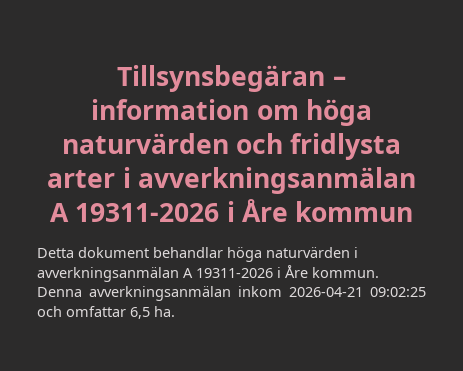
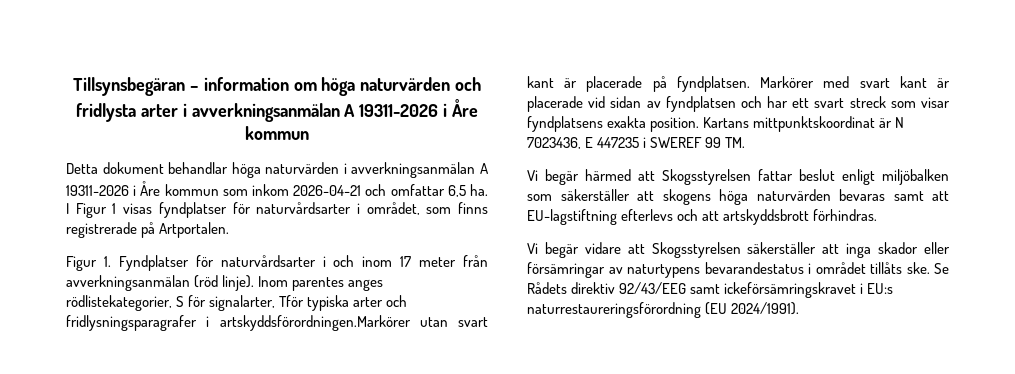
- Detta dokument behandlar höga naturvärden i avverkningsanmälan A 19311-2026 i Åre kommun. Denna avverkningsanmälan inkom 2026-04-21 09:02:25 och omfattar 6,5 ha.
+ Detta dokument behandlar höga naturvärden i avverkningsanmälan A 19311-2026 i Åre kommun som inkom 2026-04-21 och omfattar 6,5 ha.
+ I Figur 1 visas fyndplatser för naturvårdsarter i området, som finns registrerade på Artportalen.
+ Figur 1. Fyndplatser för naturvårdsarter i och inom 17 meter från avverkningsanmälan (röd linje). Inom parentes anges rödlistekategorier, S för signalarter, Tför typiska arter och fridlysningsparagrafer i artskyddsförordningen.Markörer utan svart kant är placerade på fyndplatsen. Markörer med svart kant är placerade vid sidan av fyndplatsen och har ett svart streck som visar fyndplatsens exakta position. Kartans mittpunktskoordinat är N 7023436, E 447235 i SWEREF 99 TM.
+ Vi begär härmed att Skogsstyrelsen fattar beslut enligt miljöbalken som säkerställer att skogens höga naturvärden bevaras samt att EU-lagstiftning efterlevs och att artskyddsbrott förhindras.
+ Vi begär vidare att Skogsstyrelsen säkerställer att inga skador eller försämringar av naturtypens bevarandestatus i området tillåts ske. Se Rådets direktiv 92/43/EEG samt ickeförsämringskravet i EU:s naturrestaureringsförordning (EU 2024/1991).

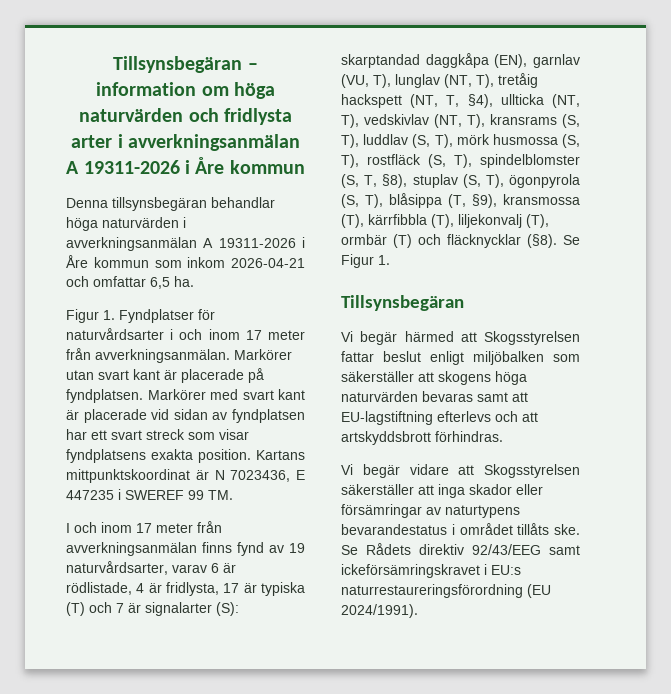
- Detta dokument behandlar höga naturvärden i avverkningsanmälan A 19311-2026 i Åre kommun som inkom 2026-04-21 och omfattar 6,5 ha. I Figur 1 visas fyndplatser för naturvårdsarter i området, som finns registrerade på Artportalen.
+ Denna tillsynsbegäran behandlar höga naturvärden i avverkningsanmälan A 19311-2026 i Åre kommun som inkom 2026-04-21 och omfattar 6,5 ha.
- Figur 1. Fyndplatser för naturvårdsarter i och inom 17 meter från avverkningsanmälan (röd linje). Inom parentes anges rödlistekategorier, S för signalarter, Tför typiska arter och fridlysningsparagrafer i artskyddsförordningen.Markörer utan svart kant är placerade på fyndplatsen.
+ Figur 1. Fyndplatser för naturvårdsarter i och inom 17 meter från avverkningsanmälan. Markörer utan svart kant är placerade på fyndplatsen.
- Markörer med svart kant är placerade vid sidan av fyndplatsen och har ett svart streck som visar fyndplatsens exakta position.
+ Markörer med svart kant är placerade vid sidan av fyndplatsen har ett svart streck som visar fyndplatsens exakta position.
+ I och inom 17 meter från avverkningsanmälan finns fynd av 19 naturvårdsarter, varav 6 är rödlistade, 4 är fridlysta, 17 är typiska (T) och 7 är signalarter (S): skarptandad daggkåpa (EN), garnlav (VU, T), lunglav (NT, T), tretåig hackspett (NT, T, §4), ullticka (NT, T), vedskivlav (NT, T), kransrams (S, T), luddlav (S, T), mörk husmossa (S, T), rostfläck (S, T), spindelblomster (S, T, §8), stuplav (S, T), ögonpyrola (S, T), blåsippa (T, §9), kransmossa (T), kärrfibbla (T), liljekonvalj (T), ormbär (T) och fläcknycklar (§8). Se Figur 1.
+ Tillsynsbegäran

